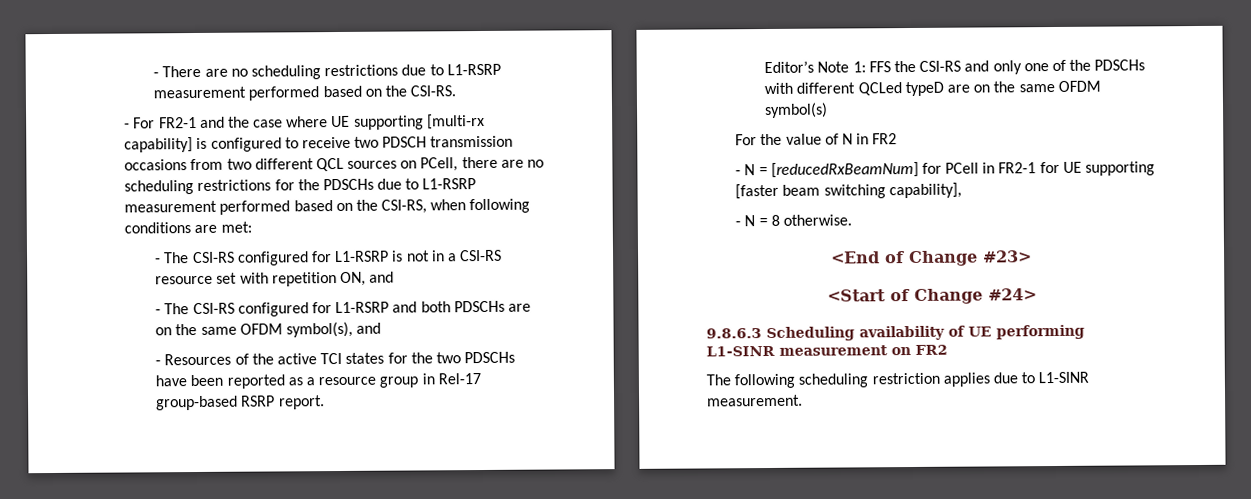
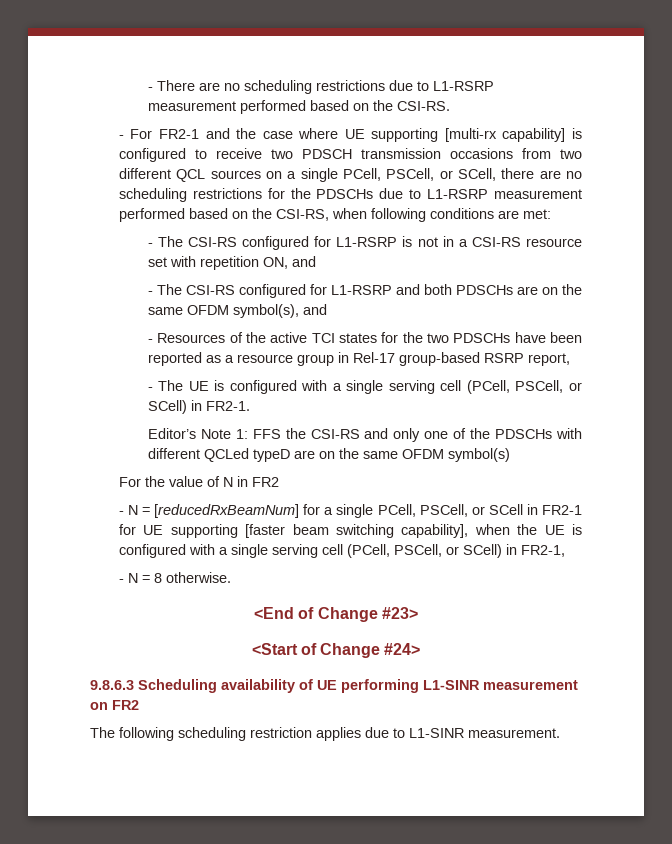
- - For FR2-1 and the case where UE supporting [multi-rx capability] is configured to receive two PDSCH transmission occasions from two different QCL sources on PCell, there are no scheduling restrictions for the PDSCHs due to L1-RSRP measurement performed based on the CSI-RS, when following conditions are met:
+ - For FR2-1 and the case where UE supporting [multi-rx capability] is configured to receive two PDSCH transmission occasions from two different QCL sources on a single PCell, PSCell, or SCell, there are no scheduling restrictions for the PDSCHs due to L1-RSRP measurement performed based on the CSI-RS, when following conditions are met:
- - Resources of the active TCI states for the two PDSCHs have been reported as a resource group in Rel-17 group-based RSRP report.
+ - Resources of the active TCI states for the two PDSCHs have been reported as a resource group in Rel-17 group-based RSRP report,
+ - The UE is configured with a single serving cell (PCell, PSCell, or SCell) in FR2-1.
- - N = [reducedRxBeamNum] for PCell in FR2-1 for UE supporting [faster beam switching capability],
+ - N = [reducedRxBeamNum] for a single PCell, PSCell, or SCell in FR2-1 for UE supporting [faster beam switching capability], when the UE is configured with a single serving cell (PCell, PSCell, or SCell) in FR2-1,

